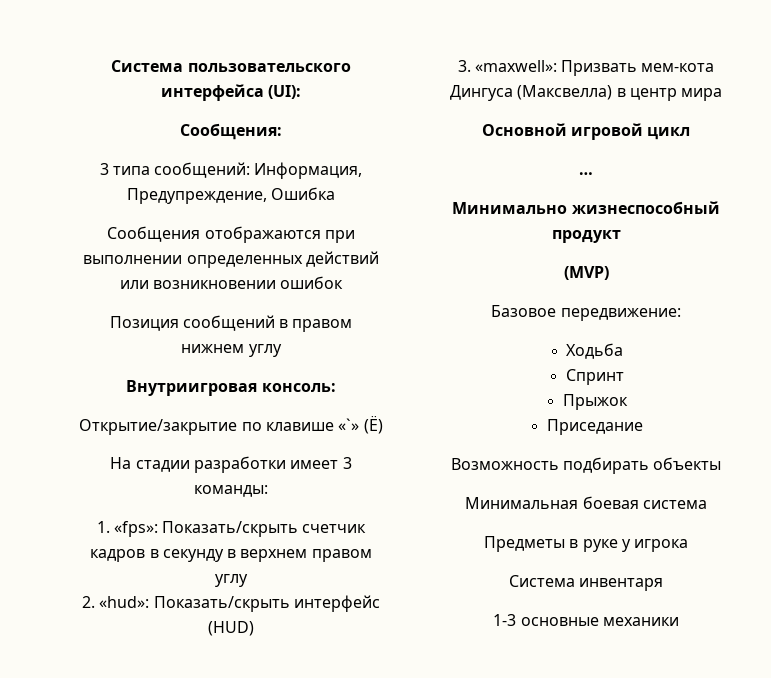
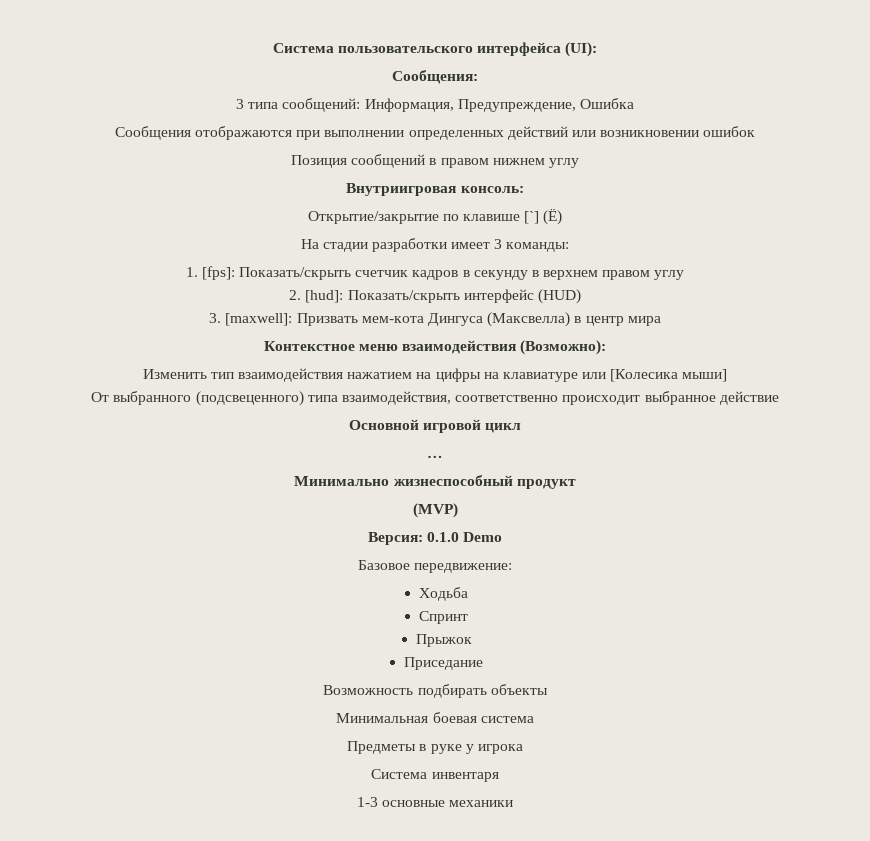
- Открытие/закрытие по клавише «`» (Ё)
+ Открытие/закрытие по клавише [`] (Ё)
- 1. «fps»: Показать/скрыть счетчик кадров в секунду в верхнем правом углу
+ 1. [fps]: Показать/скрыть счетчик кадров в секунду в верхнем правом углу
- 2. «hud»: Показать/скрыть интерфейс (HUD)
+ 2. [hud]: Показать/скрыть интерфейс (HUD)
- 3. «maxwell»: Призвать мем-кота Дингуса (Максвелла) в центр мира
+ 3. [maxwell]: Призвать мем-кота Дингуса (Максвелла) в центр мира
+ Контекстное меню взаимодействия (Возможно):
+ Изменить тип взаимодействия нажатием на цифры на клавиатуре или [Колесика мыши]
+ От выбранного (подсвеценного) типа взаимодействия, соответственно происходит выбранное действие
+ Версия: 0.1.0 Demo

